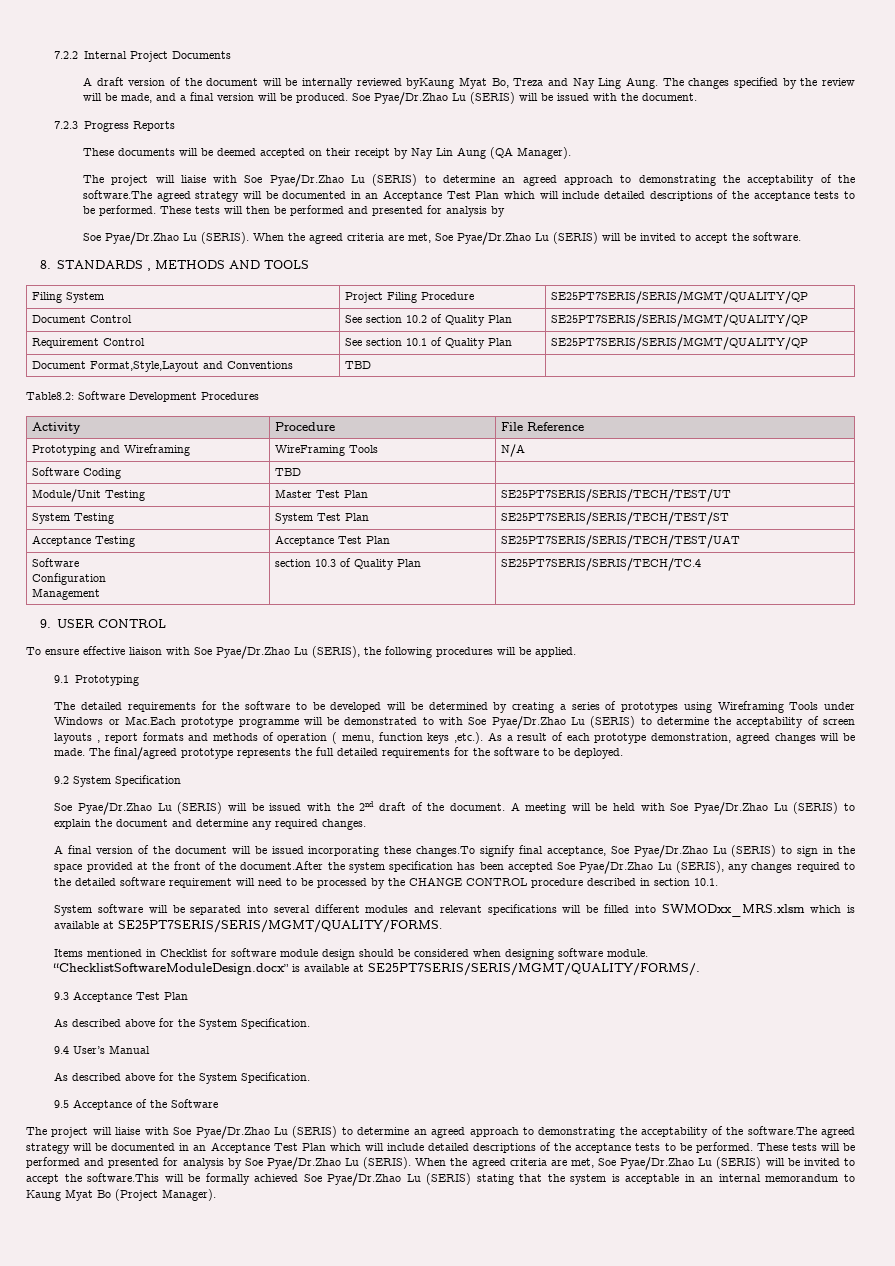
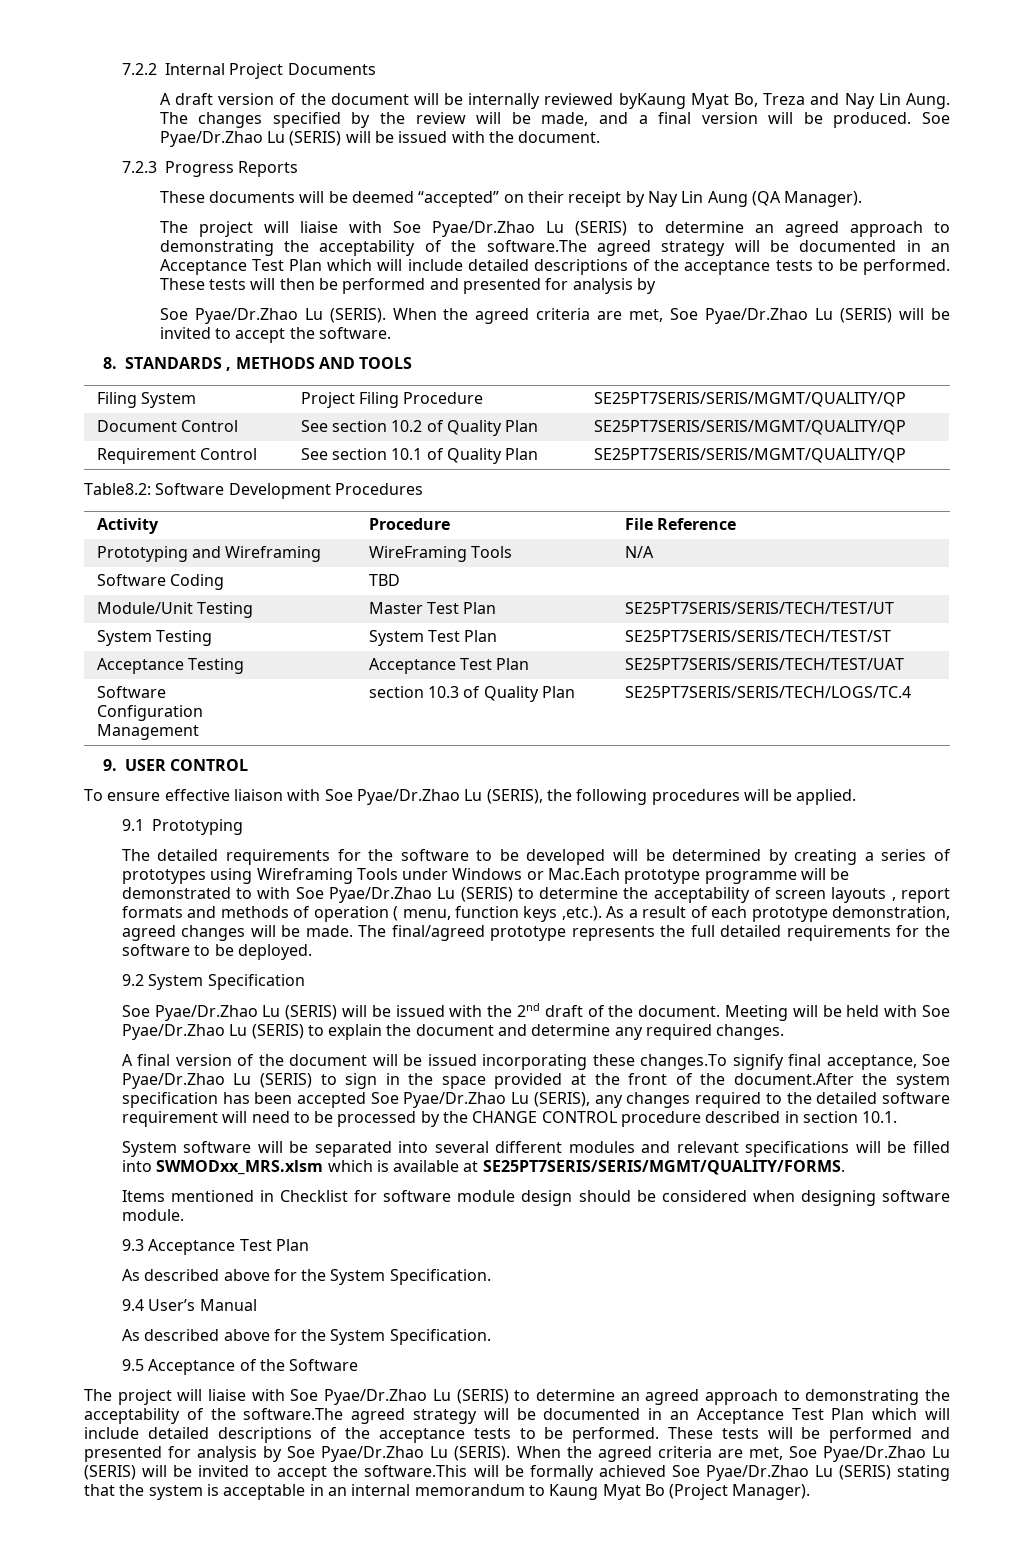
- A draft version of the document will be internally reviewed byKaung Myat Bo, Treza and Nay Ling Aung.
+ A draft version of the document will be internally reviewed byKaung Myat Bo, Treza and Nay Lin Aung.
- These documents will be deemed accepted on their receipt by Nay Lin Aung (QA Manager).
+ These documents will be deemed “accepted” on their receipt by Nay Lin Aung (QA Manager).
- Document Format,Style,Layout and Conventions | TBD |
  Acceptance Testing | Acceptance Test Plan | SE25PT7SERIS/SERIS/TECH/TEST/UAT
  Software
  Configuration
- Management | section 10.3 of Quality Plan | SE25PT7SERIS/SERIS/TECH/TC.4
+ Management | section 10.3 of Quality Plan | SE25PT7SERIS/SERIS/TECH/LOGS/TC.4
- A meeting will be held with Soe Pyae/Dr.Zhao Lu (SERIS) to explain the document and determine any required changes.
+ Meeting will be held with Soe Pyae/Dr.Zhao Lu (SERIS) to explain the document and determine any required changes.
- “ChecklistSoftwareModuleDesign.docx” is available at SE25PT7SERIS/SERIS/MGMT/QUALITY/FORMS/.

